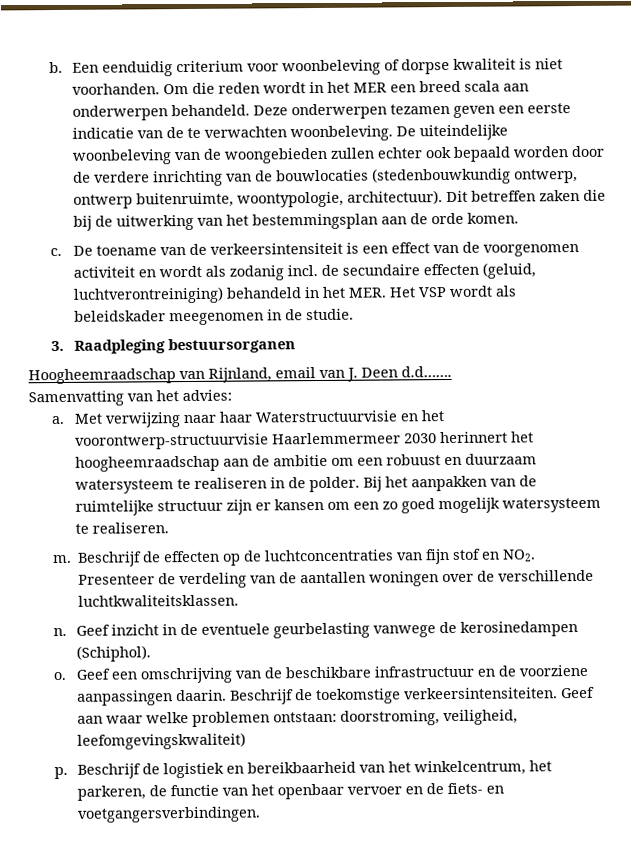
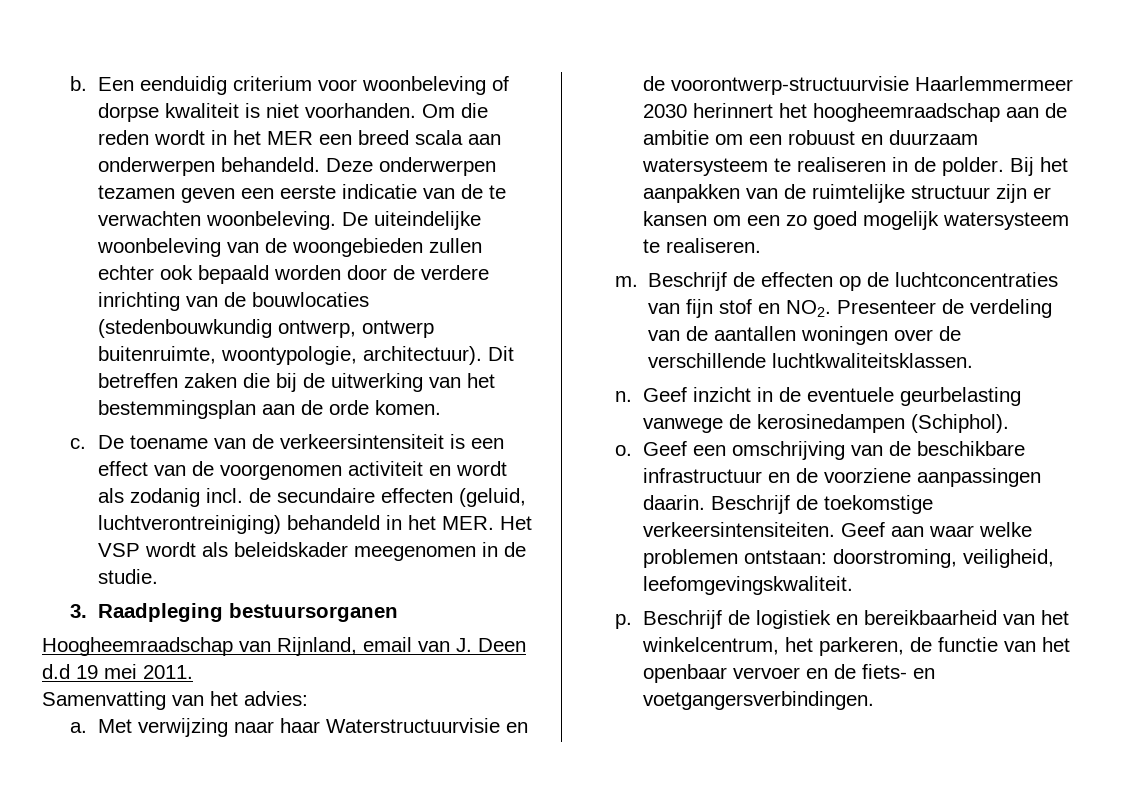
- Hoogheemraadschap van Rijnland, email van J. Deen d.d…….
+ Hoogheemraadschap van Rijnland, email van J. Deen d.d 19 mei 2011.
- Met verwijzing naar haar Waterstructuurvisie en het voorontwerp-structuurvisie Haarlemmermeer 2030 herinnert het hoogheemraadschap aan de ambitie om een robuust en duurzaam watersysteem te realiseren in de polder.
+ Met verwijzing naar haar Waterstructuurvisie en de voorontwerp-structuurvisie Haarlemmermeer 2030 herinnert het hoogheemraadschap aan de ambitie om een robuust en duurzaam watersysteem te realiseren in de polder.
- Geef aan waar welke problemen ontstaan: doorstroming, veiligheid, leefomgevingskwaliteit)
+ Geef aan waar welke problemen ontstaan: doorstroming, veiligheid, leefomgevingskwaliteit.

